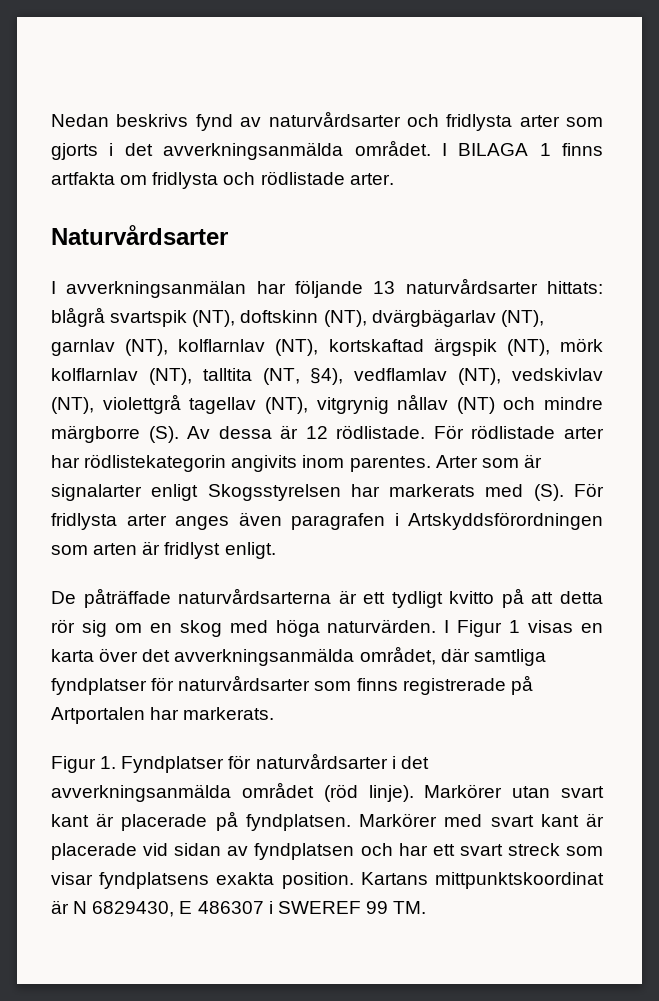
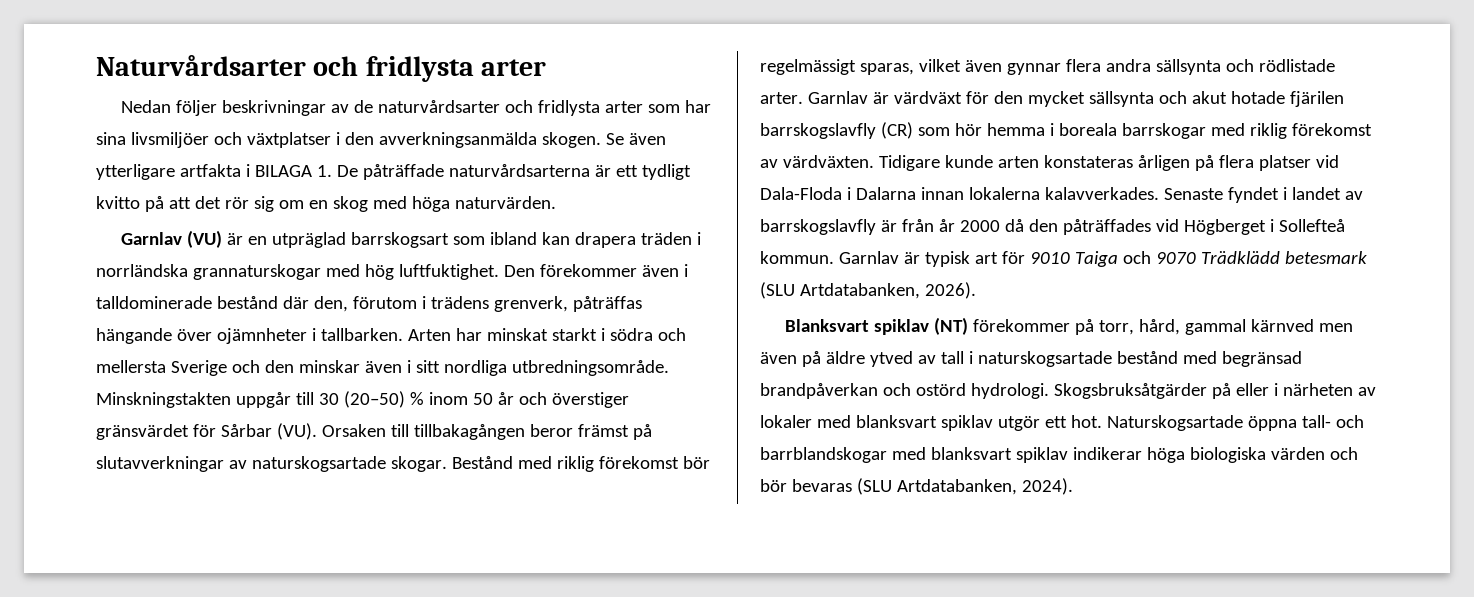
- Nedan beskrivs fynd av naturvårdsarter och fridlysta arter som gjorts i det avverkningsanmälda området. I BILAGA 1 finns artfakta om fridlysta och rödlistade arter.
- Naturvårdsarter
- I avverkningsanmälan har följande 13 naturvårdsarter hittats: blågrå svartspik (NT), doftskinn (NT), dvärgbägarlav (NT), garnlav (NT), kolflarnlav (NT), kortskaftad ärgspik (NT), mörk kolflarnlav (NT), talltita (NT, §4), vedflamlav (NT), vedskivlav (NT), violettgrå tagellav (NT), vitgrynig nållav (NT) och mindre märgborre (S). Av dessa är 12 rödlistade. För rödlistade arter har rödlistekategorin angivits inom parentes. Arter som är signalarter enligt Skogsstyrelsen har markerats med (S). För fridlysta arter anges även paragrafen i Artskyddsförordningen som arten är fridlyst enligt.
- De påträffade naturvårdsarterna är ett tydligt kvitto på att detta rör sig om en skog med höga naturvärden. I Figur 1 visas en karta över det avverkningsanmälda området, där samtliga fyndplatser för naturvårdsarter som finns registrerade på Artportalen har markerats.
- Figur 1. Fyndplatser för naturvårdsarter i det avverkningsanmälda området (röd linje). Markörer utan svart kant är placerade på fyndplatsen. Markörer med svart kant är placerade vid sidan av fyndplatsen och har ett svart streck som visar fyndplatsens exakta position. Kartans mittpunktskoordinat är N 6829430, E 486307 i SWEREF 99 TM.
+ Naturvårdsarter och fridlysta arter
+ Nedan följer beskrivningar av de naturvårdsarter och fridlysta arter som har sina livsmiljöer och växtplatser i den avverkningsanmälda skogen. Se även ytterligare artfakta i BILAGA 1. De påträffade naturvårdsarterna är ett tydligt kvitto på att det rör sig om en skog med höga naturvärden.
+ Garnlav (VU) är en utpräglad barrskogsart som ibland kan drapera träden i norrländska grannaturskogar med hög luftfuktighet. Den förekommer även i talldominerade bestånd där den, förutom i trädens grenverk, påträffas hängande över ojämnheter i tallbarken. Arten har minskat starkt i södra och mellersta Sverige och den minskar även i sitt nordliga utbredningsområde. Minskningstakten uppgår till 30 (20–50) % inom 50 år och överstiger gränsvärdet för Sårbar (VU). Orsaken till tillbakagången beror främst på slutavverkningar av naturskogsartade skogar. Bestånd med riklig förekomst bör regelmässigt sparas, vilket även gynnar flera andra sällsynta och rödlistade arter. Garnlav är värdväxt för den mycket sällsynta och akut hotade fjärilen barrskogslavfly (CR) som hör hemma i boreala barrskogar med riklig förekomst av värdväxten. Tidigare kunde arten konstateras årligen på flera platser vid Dala-Floda i Dalarna innan lokalerna kalavverkades. Senaste fyndet i landet av barrskogslavfly är från år 2000 då den påträffades vid Högberget i Sollefteå kommun. Garnlav är typisk art för 9010 Taiga och 9070 Trädklädd betesmark (SLU Artdatabanken, 2026).
+ Blanksvart spiklav (NT) förekommer på torr, hård, gammal kärnved men även på äldre ytved av tall i naturskogsartade bestånd med begränsad brandpåverkan och ostörd hydrologi. Skogsbruksåtgärder på eller i närheten av lokaler med blanksvart spiklav utgör ett hot. Naturskogsartade öppna tall- och barrblandskogar med blanksvart spiklav indikerar höga biologiska värden och bör bevaras (SLU Artdatabanken, 2024).

